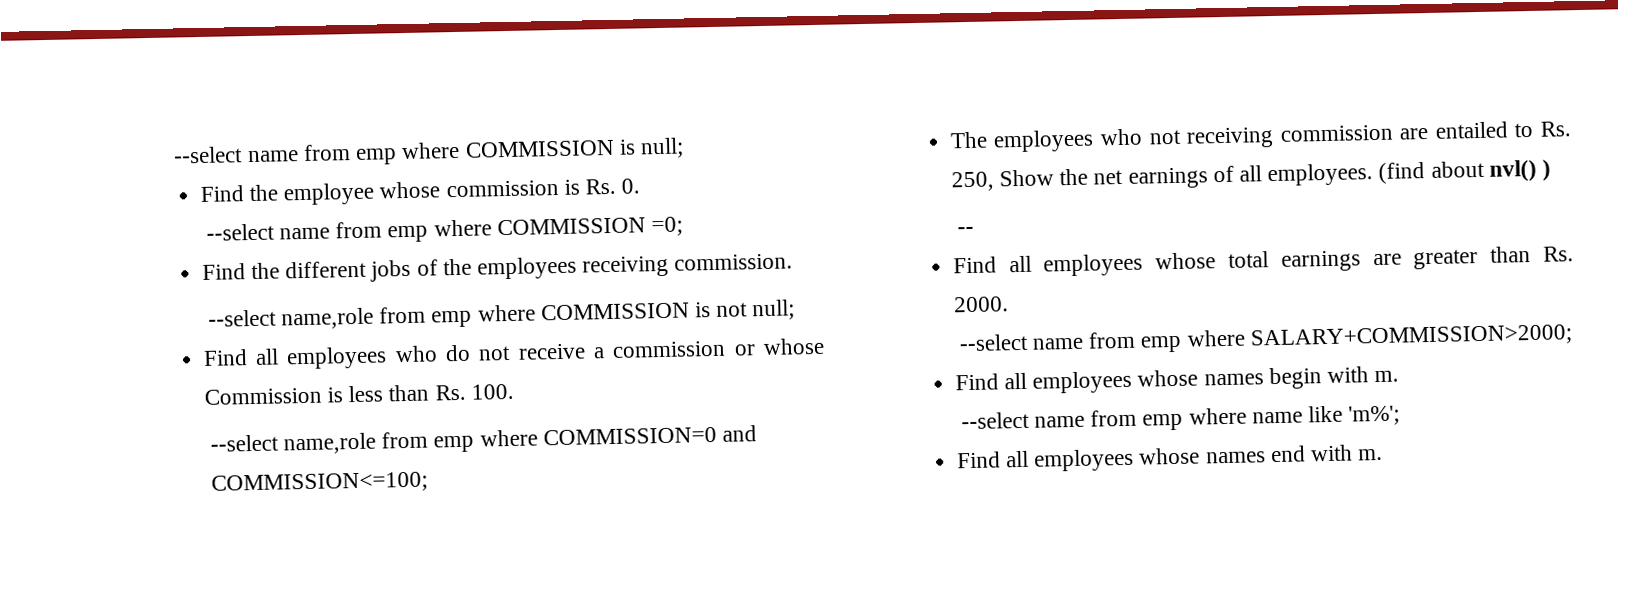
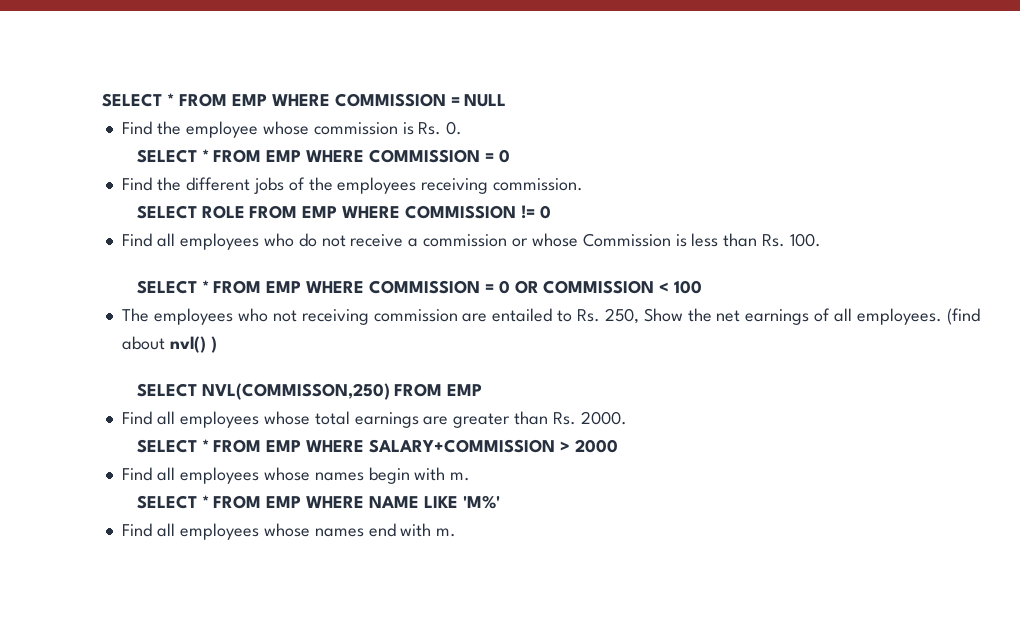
- --select name from emp where COMMISSION is null;
+ SELECT * FROM EMP WHERE COMMISSION = NULL
  Find the employee whose commission is Rs. 0.
- --select name from emp where COMMISSION =0;
+ SELECT * FROM EMP WHERE COMMISSION = 0
- --select name,role from emp where COMMISSION is not null;
+ SELECT ROLE FROM EMP WHERE COMMISSION != 0
- --select name,role from emp where COMMISSION=0 and COMMISSION<=100;
+ SELECT * FROM EMP WHERE COMMISSION = 0 OR COMMISSION < 100
- --
+ SELECT NVL(COMMISSON,250) FROM EMP
- --select name from emp where SALARY+COMMISSION>2000;
+ SELECT * FROM EMP WHERE SALARY+COMMISSION > 2000
- --select name from emp where name like 'm%';
+ SELECT * FROM EMP WHERE NAME LIKE 'M%'

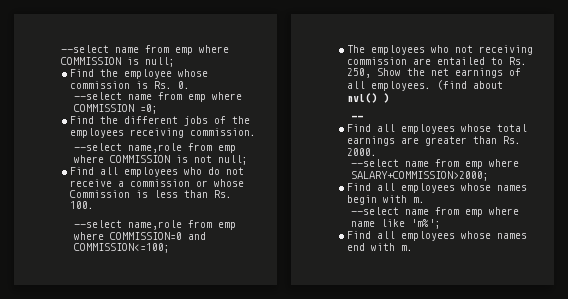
- SELECT * FROM EMP WHERE COMMISSION = NULL
+ --select name from emp where COMMISSION is null;
  Find the employee whose commission is Rs. 0.
- SELECT * FROM EMP WHERE COMMISSION = 0
+ --select name from emp where COMMISSION =0;
- SELECT ROLE FROM EMP WHERE COMMISSION != 0
+ --select name,role from emp where COMMISSION is not null;
- SELECT * FROM EMP WHERE COMMISSION = 0 OR COMMISSION < 100
+ --select name,role from emp where COMMISSION=0 and COMMISSION<=100;
- SELECT NVL(COMMISSON,250) FROM EMP
+ --
- SELECT * FROM EMP WHERE SALARY+COMMISSION > 2000
+ --select name from emp where SALARY+COMMISSION>2000;
- SELECT * FROM EMP WHERE NAME LIKE 'M%'
+ --select name from emp where name like 'm%';

